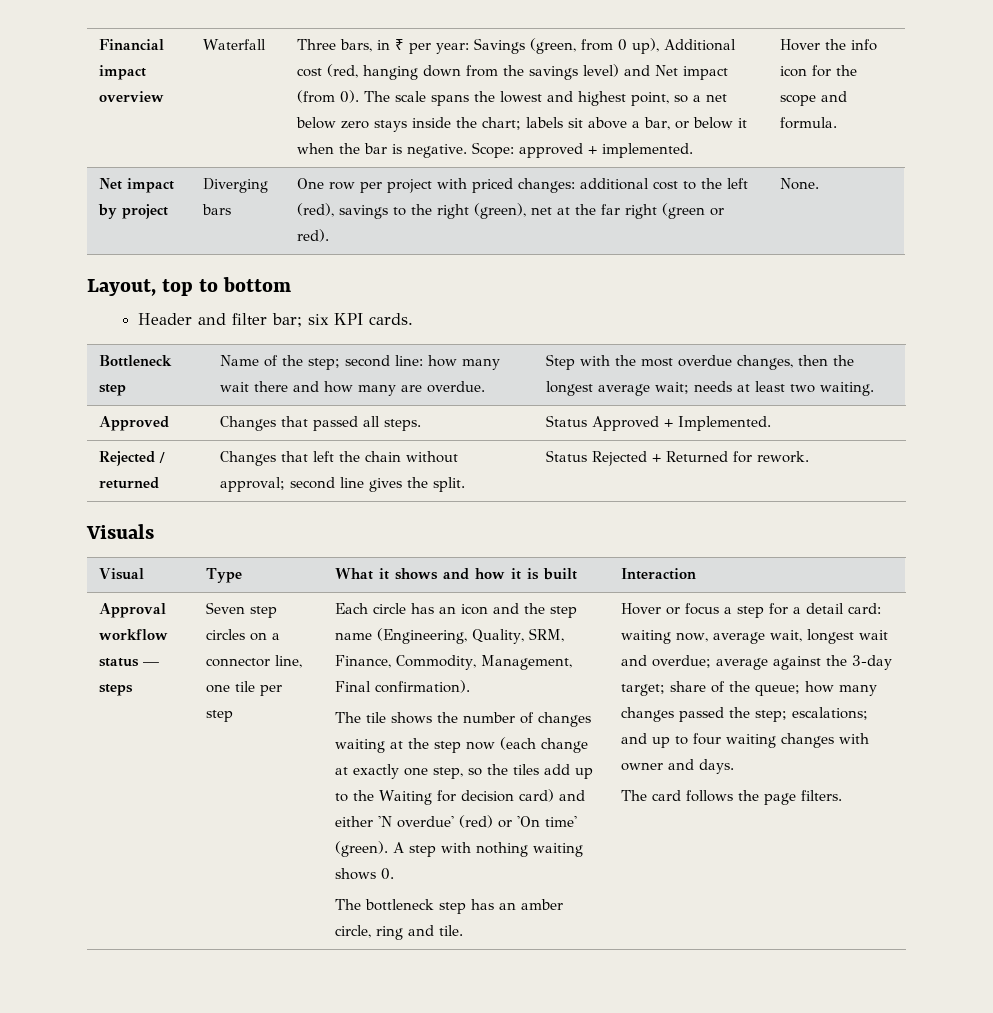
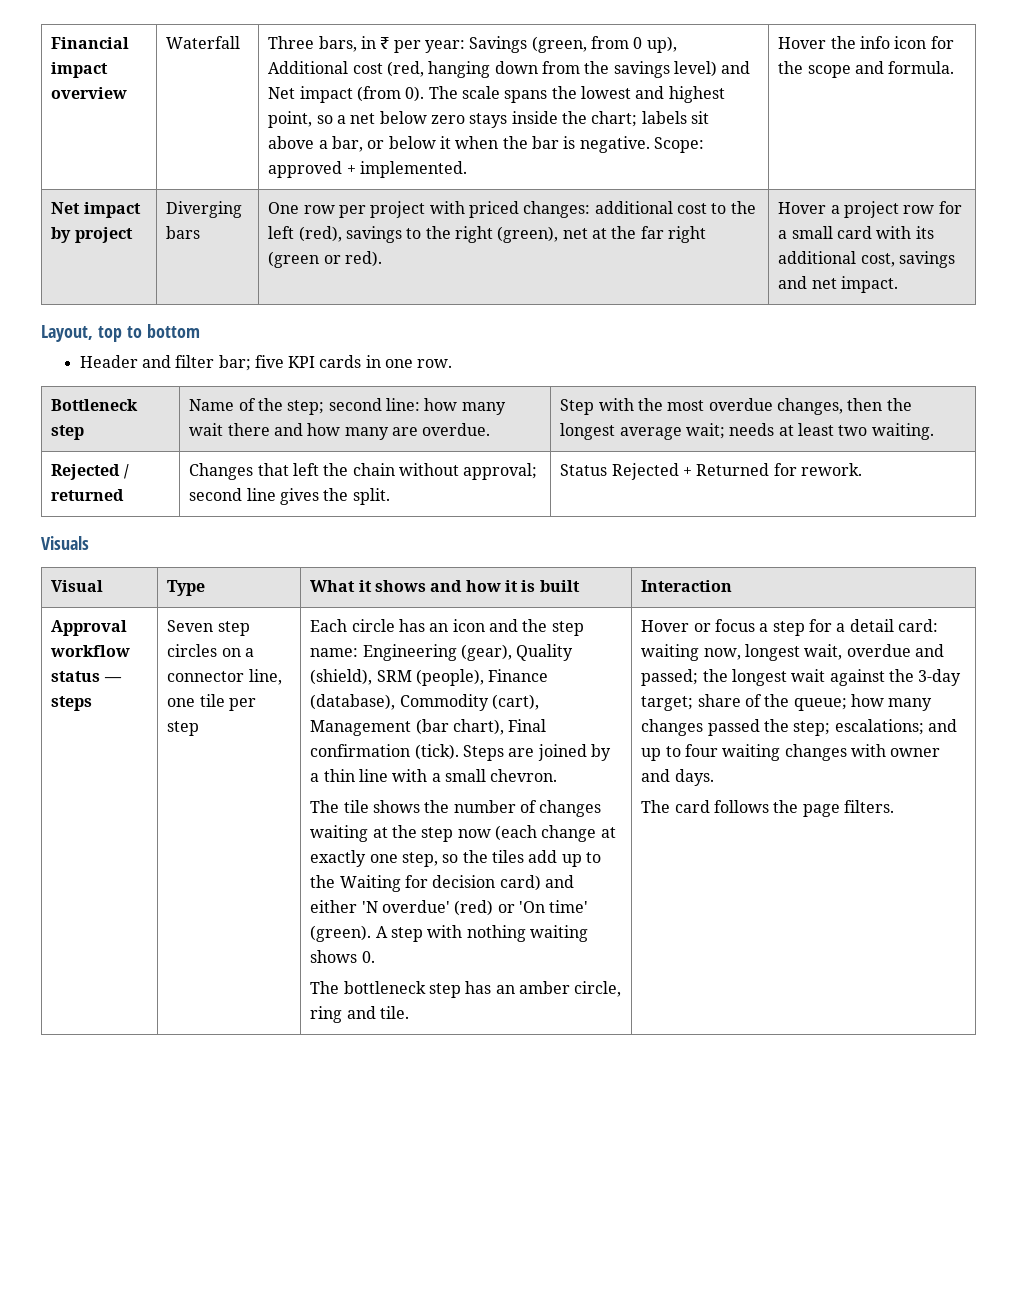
- None.
+ Hover a project row for a small card with its additional cost, savings and net impact.
- Header and filter bar; six KPI cards.
+ Header and filter bar; five KPI cards in one row.
- Approved | Changes that passed all steps. | Status Approved + Implemented.
- Each circle has an icon and the step name (Engineering, Quality, SRM, Finance, Commodity, Management, Final confirmation).
+ Each circle has an icon and the step name: Engineering (gear), Quality (shield), SRM (people), Finance (database), Commodity (cart), Management (bar chart), Final confirmation (tick). Steps are joined by a thin line with a small chevron.
- Hover or focus a step for a detail card: waiting now, average wait, longest wait and overdue; average against the 3-day target; share of the queue; how many changes passed the step; escalations; and up to four waiting changes with owner and days.
+ Hover or focus a step for a detail card: waiting now, longest wait, overdue and passed; the longest wait against the 3-day target; share of the queue; how many changes passed the step; escalations; and up to four waiting changes with owner and days.

